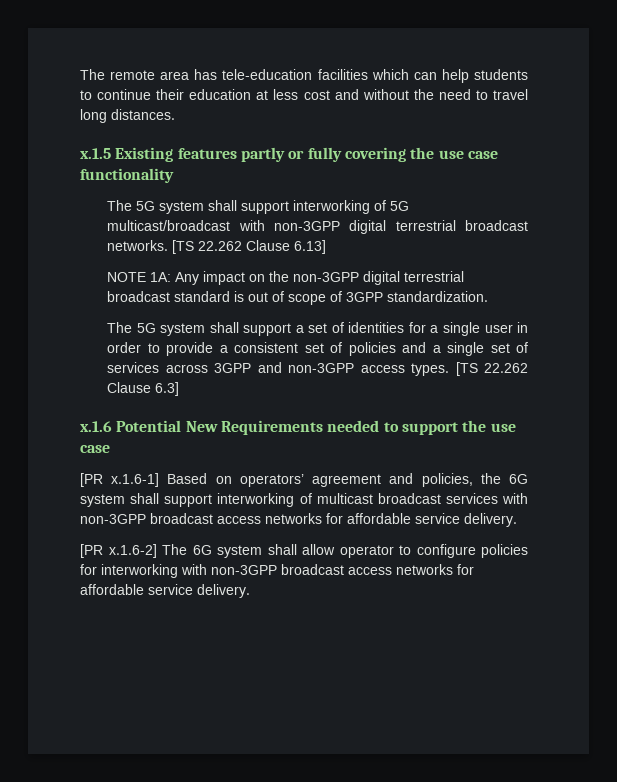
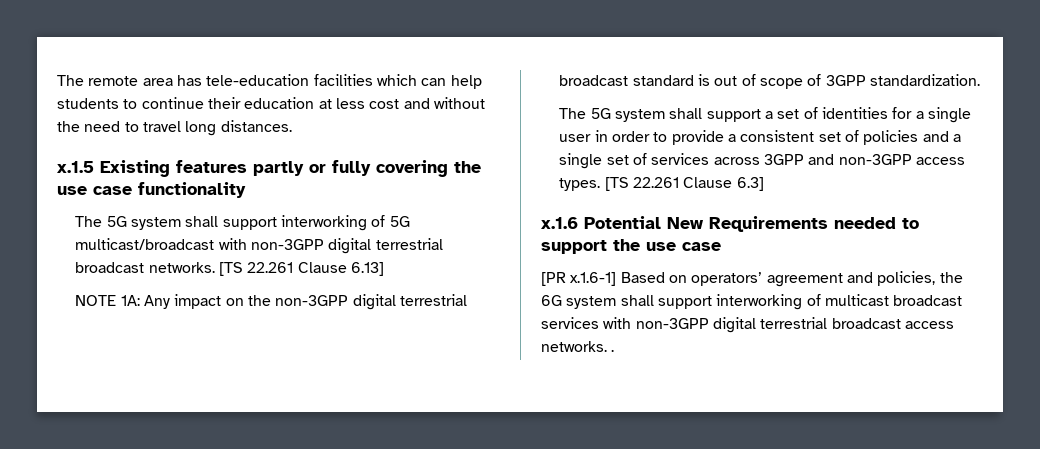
- [TS 22.262 Clause 6.13]
+ [TS 22.261 Clause 6.13]
- [TS 22.262 Clause 6.3]
+ [TS 22.261 Clause 6.3]
- [PR x.1.6-1] Based on operators’ agreement and policies, the 6G system shall support interworking of multicast broadcast services with non-3GPP broadcast access networks for affordable service delivery.
- [PR x.1.6-2] The 6G system shall allow operator to configure policies for interworking with non-3GPP broadcast access networks for affordable service delivery.
+ [PR x.1.6-1] Based on operators’ agreement and policies, the 6G system shall support interworking of multicast broadcast services with non-3GPP digital terrestrial broadcast access networks. .

